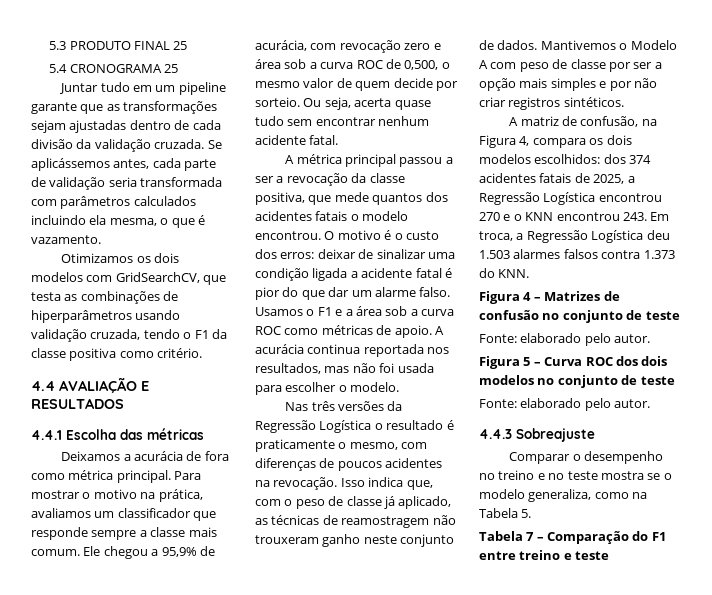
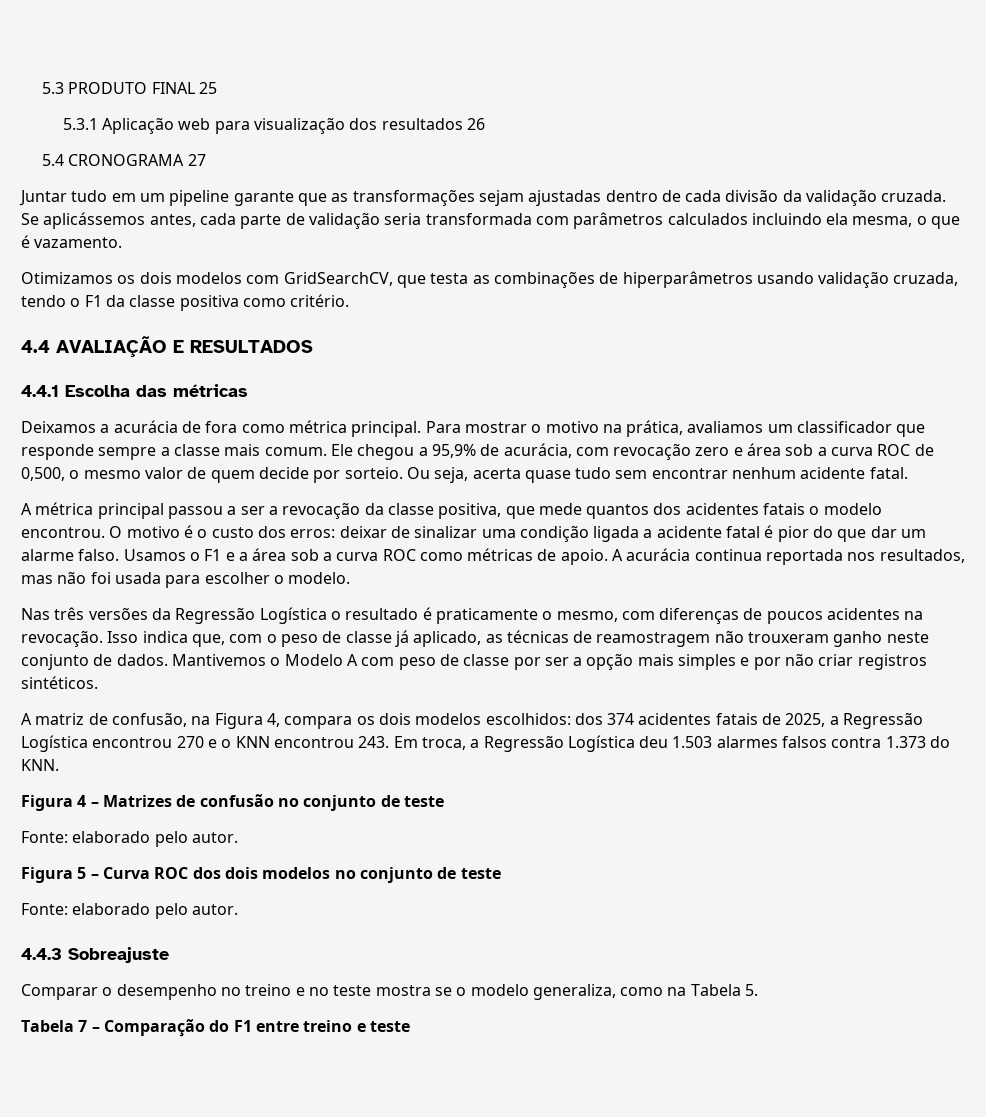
+ 5.3.1 Aplicação web para visualização dos resultados 26
- 5.4 CRONOGRAMA 25
+ 5.4 CRONOGRAMA 27

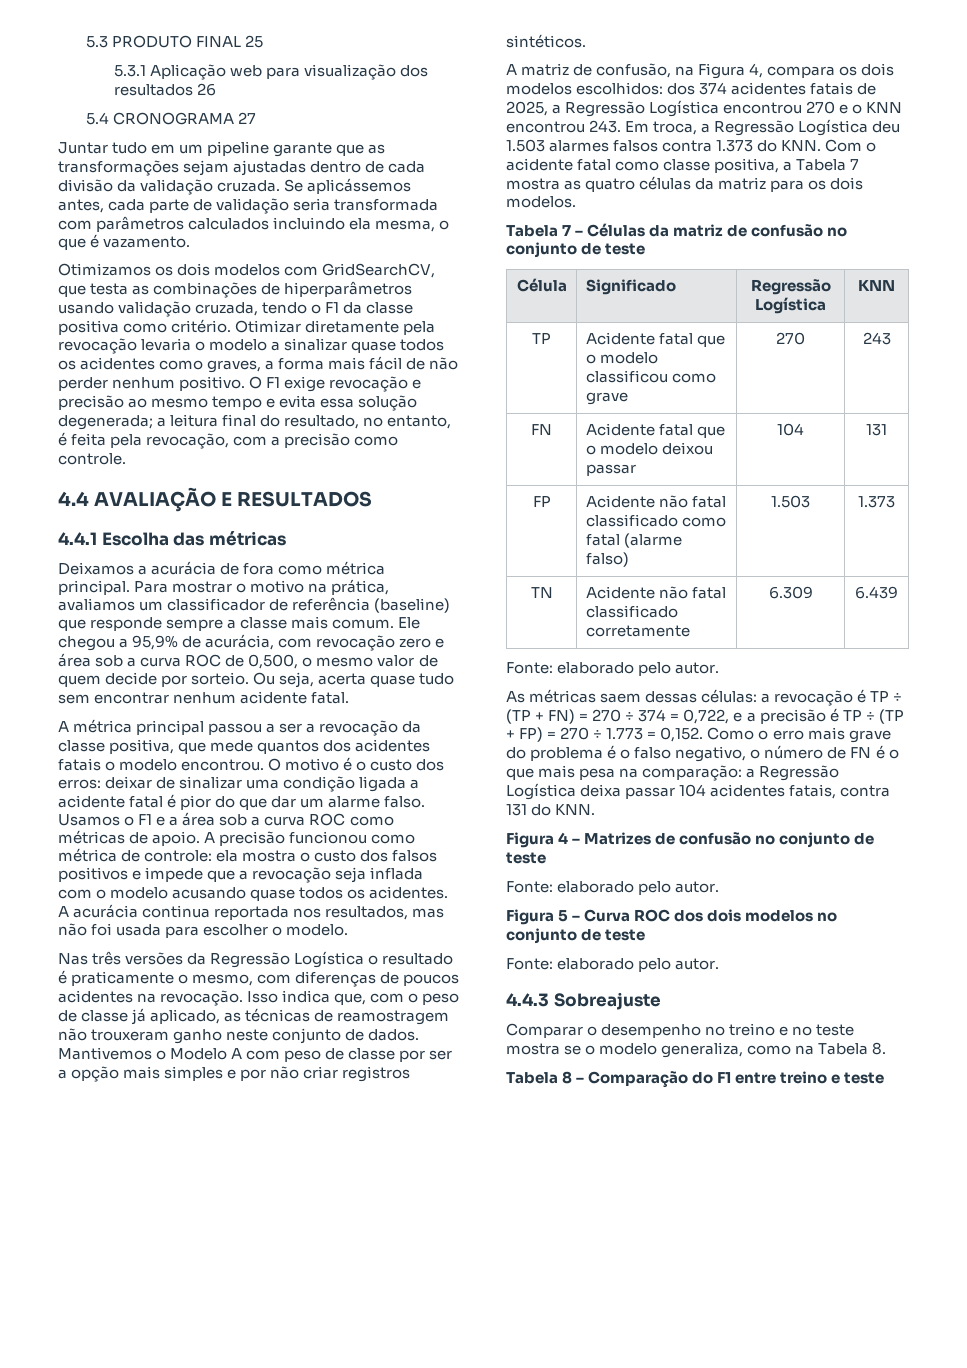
+ Otimizar diretamente pela revocação levaria o modelo a sinalizar quase todos os acidentes como graves, a forma mais fácil de não perder nenhum positivo. O F1 exige revocação e precisão ao mesmo tempo e evita essa solução degenerada; a leitura final do resultado, no entanto, é feita pela revocação, com a precisão como controle.
- Para mostrar o motivo na prática, avaliamos um classificador que responde sempre a classe mais comum.
+ Para mostrar o motivo na prática, avaliamos um classificador de referência (baseline) que responde sempre a classe mais comum.
- A acurácia continua reportada nos resultados, mas não foi usada para escolher o modelo.
+ A precisão funcionou como métrica de controle: ela mostra o custo dos falsos positivos e impede que a revocação seja inflada com o modelo acusando quase todos os acidentes. A acurácia continua reportada nos resultados, mas não foi usada para escolher o modelo.
- A matriz de confusão, na Figura 4, compara os dois modelos escolhidos: dos 374 acidentes fatais de 2025, a Regressão Logística encontrou 270 e o KNN encontrou 243. Em troca, a Regressão Logística deu 1.503 alarmes falsos contra 1.373 do KNN.
+ A matriz de confusão, na Figura 4, compara os dois modelos escolhidos: dos 374 acidentes fatais de 2025, a Regressão Logística encontrou 270 e o KNN encontrou 243. Em troca, a Regressão Logística deu 1.503 alarmes falsos contra 1.373 do KNN. Com o acidente fatal como classe positiva, a Tabela 7 mostra as quatro células da matriz para os dois modelos.
+ Tabela 7 – Células da matriz de confusão no conjunto de teste
+ Célula | Significado | Regressão Logística | KNN
+ TP | Acidente fatal que o modelo classificou como grave | 270 | 243
+ FN | Acidente fatal que o modelo deixou passar | 104 | 131
+ FP | Acidente não fatal classificado como fatal (alarme falso) | 1.503 | 1.373
+ TN | Acidente não fatal classificado corretamente | 6.309 | 6.439
+ Fonte: elaborado pelo autor.
+ As métricas saem dessas células: a revocação é TP ÷ (TP + FN) = 270 ÷ 374 = 0,722, e a precisão é TP ÷ (TP + FP) = 270 ÷ 1.773 = 0,152. Como o erro mais grave do problema é o falso negativo, o número de FN é o que mais pesa na comparação: a Regressão Logística deixa passar 104 acidentes fatais, contra 131 do KNN.
- Comparar o desempenho no treino e no teste mostra se o modelo generaliza, como na Tabela 5.
- Tabela 7 – Comparação do F1 entre treino e teste
+ Comparar o desempenho no treino e no teste mostra se o modelo generaliza, como na Tabela 8.
+ Tabela 8 – Comparação do F1 entre treino e teste

